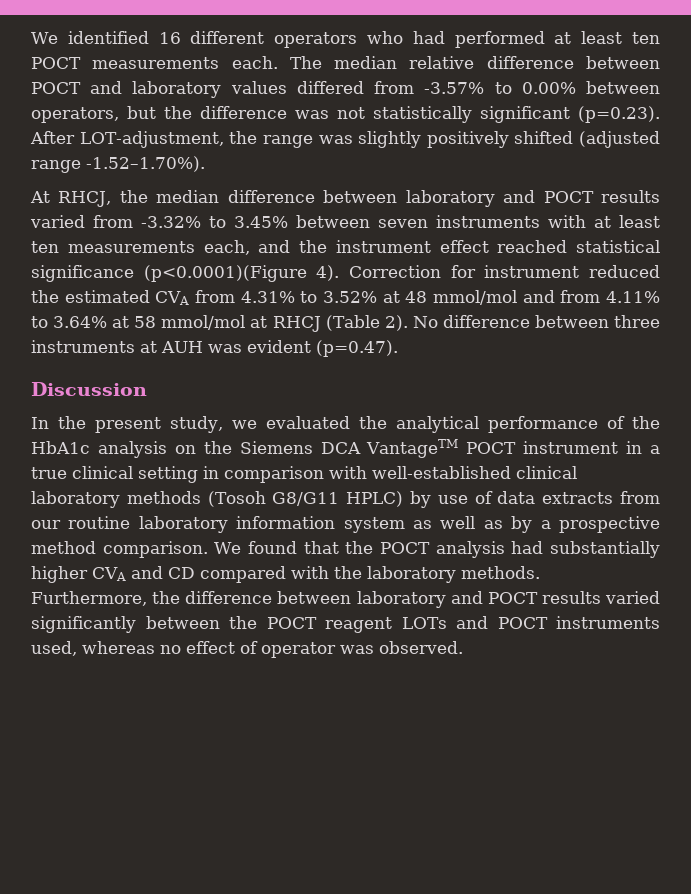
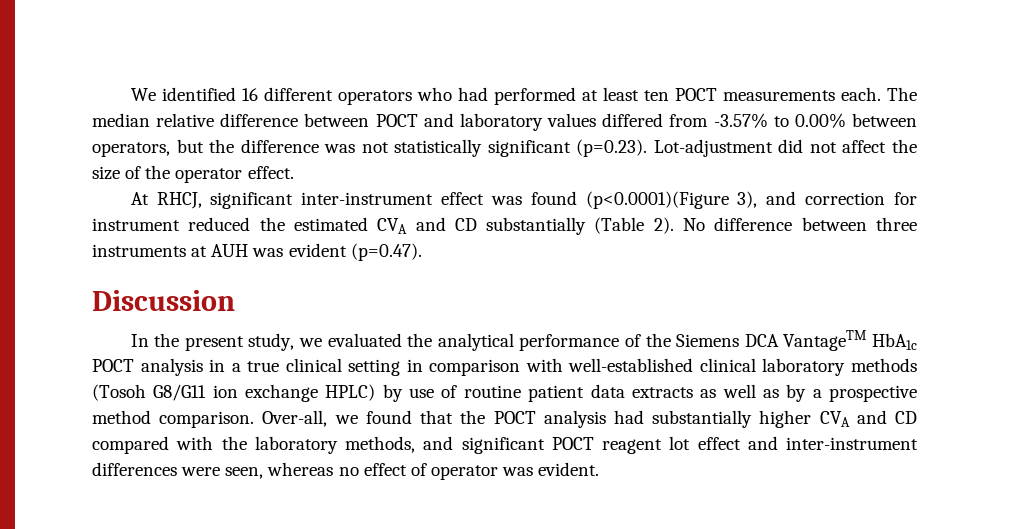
- The median relative difference between POCT and laboratory values differed from -3.57% to 0.00% between operators, but the difference was not statistically significant (p=0.23). After LOT-adjustment, the range was slightly positively shifted (adjusted range -1.52–1.70%).
- At RHCJ, the median difference between laboratory and POCT results varied from -3.32% to 3.45% between seven instruments with at least ten measurements each, and the instrument effect reached statistical significance (p<0.0001)(Figure 4). Correction for instrument reduced the estimated CVA from 4.31% to 3.52% at 48 mmol/mol and from 4.11% to 3.64% at 58 mmol/mol at RHCJ (Table 2).
+ The median relative difference between POCT and laboratory values differed from -3.57% to 0.00% between operators, but the difference was not statistically significant (p=0.23). Lot-adjustment did not affect the size of the operator effect.
+ At RHCJ, significant inter-instrument effect was found (p<0.0001)(Figure 3), and correction for instrument reduced the estimated CVA and CD substantially (Table 2).
- In the present study, we evaluated the analytical performance of the HbA1c analysis on the Siemens DCA VantageTM POCT instrument in a true clinical setting in comparison with well-established clinical laboratory methods (Tosoh G8/G11 HPLC) by use of data extracts from our routine laboratory information system as well as by a prospective method comparison.
+ In the present study, we evaluated the analytical performance of the Siemens DCA VantageTM HbA1c POCT analysis in a true clinical setting in comparison with well-established clinical laboratory methods (Tosoh G8/G11 ion exchange HPLC) by use of routine patient data extracts as well as by a prospective method comparison.
- We found that the POCT analysis had substantially higher CVA and CD compared with the laboratory methods. Furthermore, the difference between laboratory and POCT results varied significantly between the POCT reagent LOTs and POCT instruments used, whereas no effect of operator was observed.
+ Over-all, we found that the POCT analysis had substantially higher CVA and CD compared with the laboratory methods, and significant POCT reagent lot effect and inter-instrument differences were seen, whereas no effect of operator was evident.

